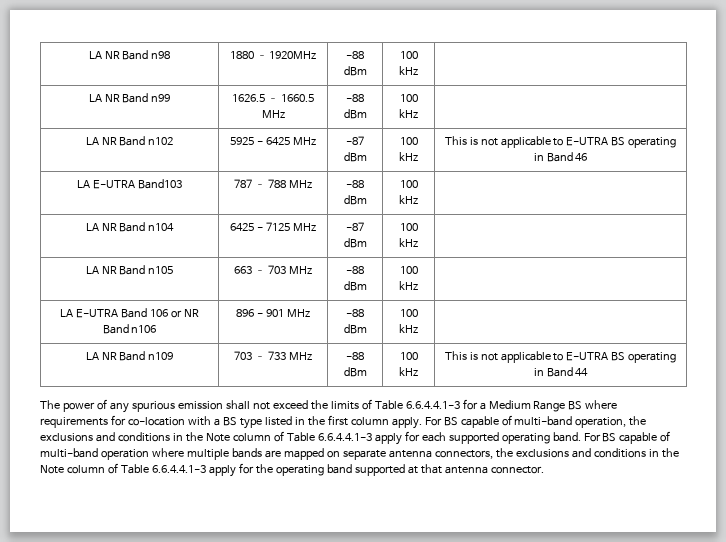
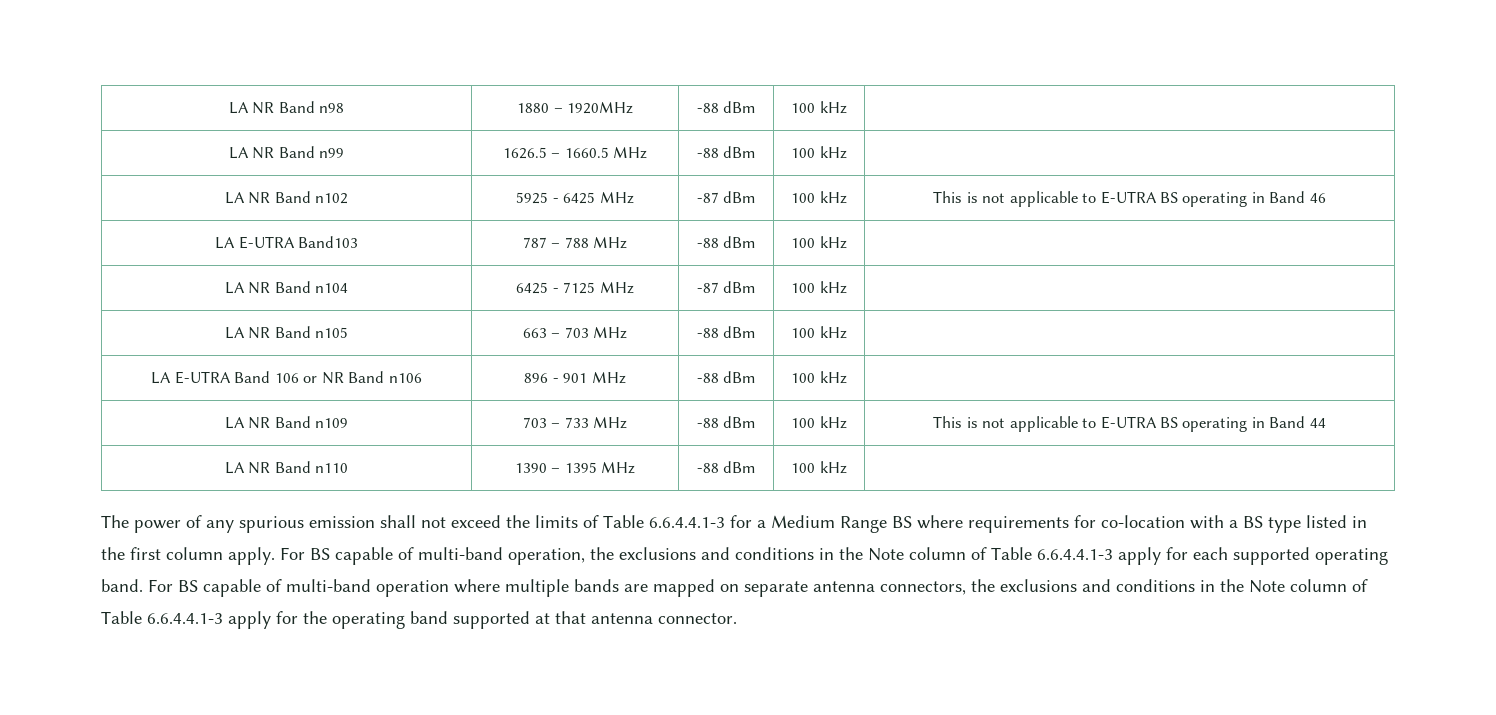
+ LA NR Band n110 | 1390 – 1395 MHz | -88 dBm | 100 kHz |

